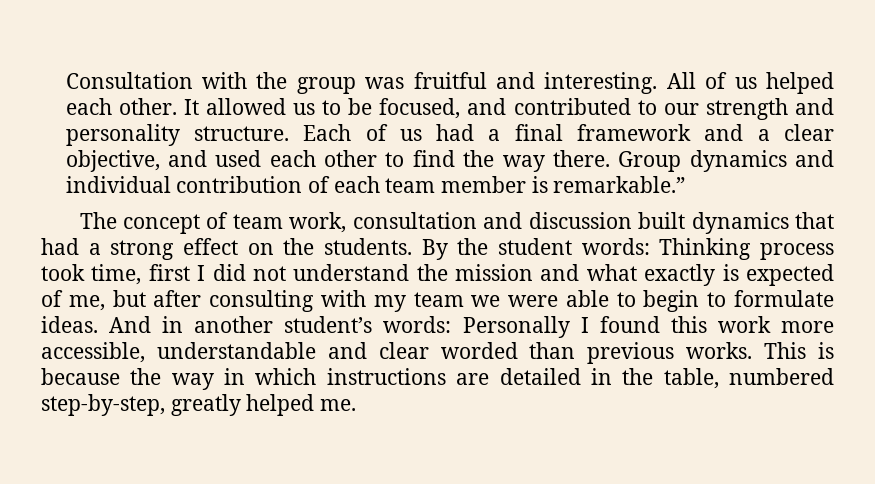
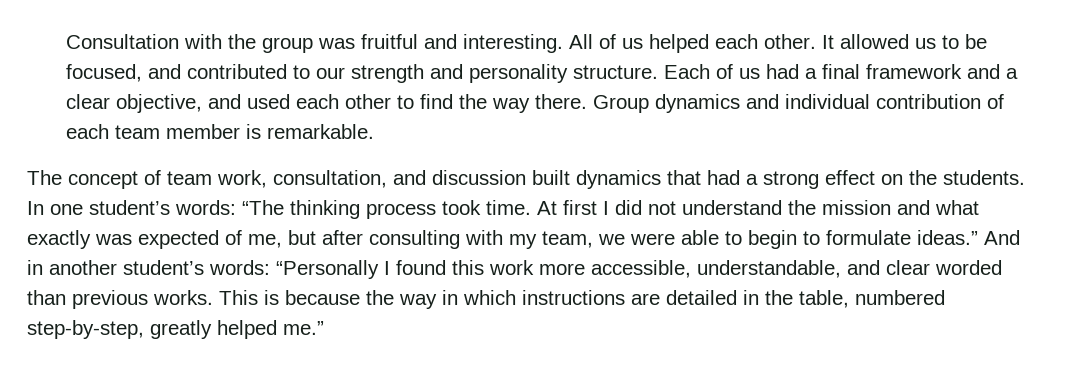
- Group dynamics and individual contribution of each team member is remarkable.”
+ Group dynamics and individual contribution of each team member is remarkable.
- The concept of team work, consultation and discussion built dynamics that had a strong effect on the students.
+ The concept of team work, consultation, and discussion built dynamics that had a strong effect on the students.
- By the student words: Thinking process took time, first I did not understand the mission and what exactly is expected of me, but after consulting with my team we were able to begin to formulate ideas.
+ In one student’s words: “The thinking process took time. At first I did not understand the mission and what exactly was expected of me, but after consulting with my team, we were able to begin to formulate ideas.”
- And in another student’s words: Personally I found this work more accessible, understandable and clear worded than previous works.
+ And in another student’s words: “Personally I found this work more accessible, understandable, and clear worded than previous works.
- This is because the way in which instructions are detailed in the table, numbered step-by-step, greatly helped me.
+ This is because the way in which instructions are detailed in the table, numbered step-by-step, greatly helped me.”

